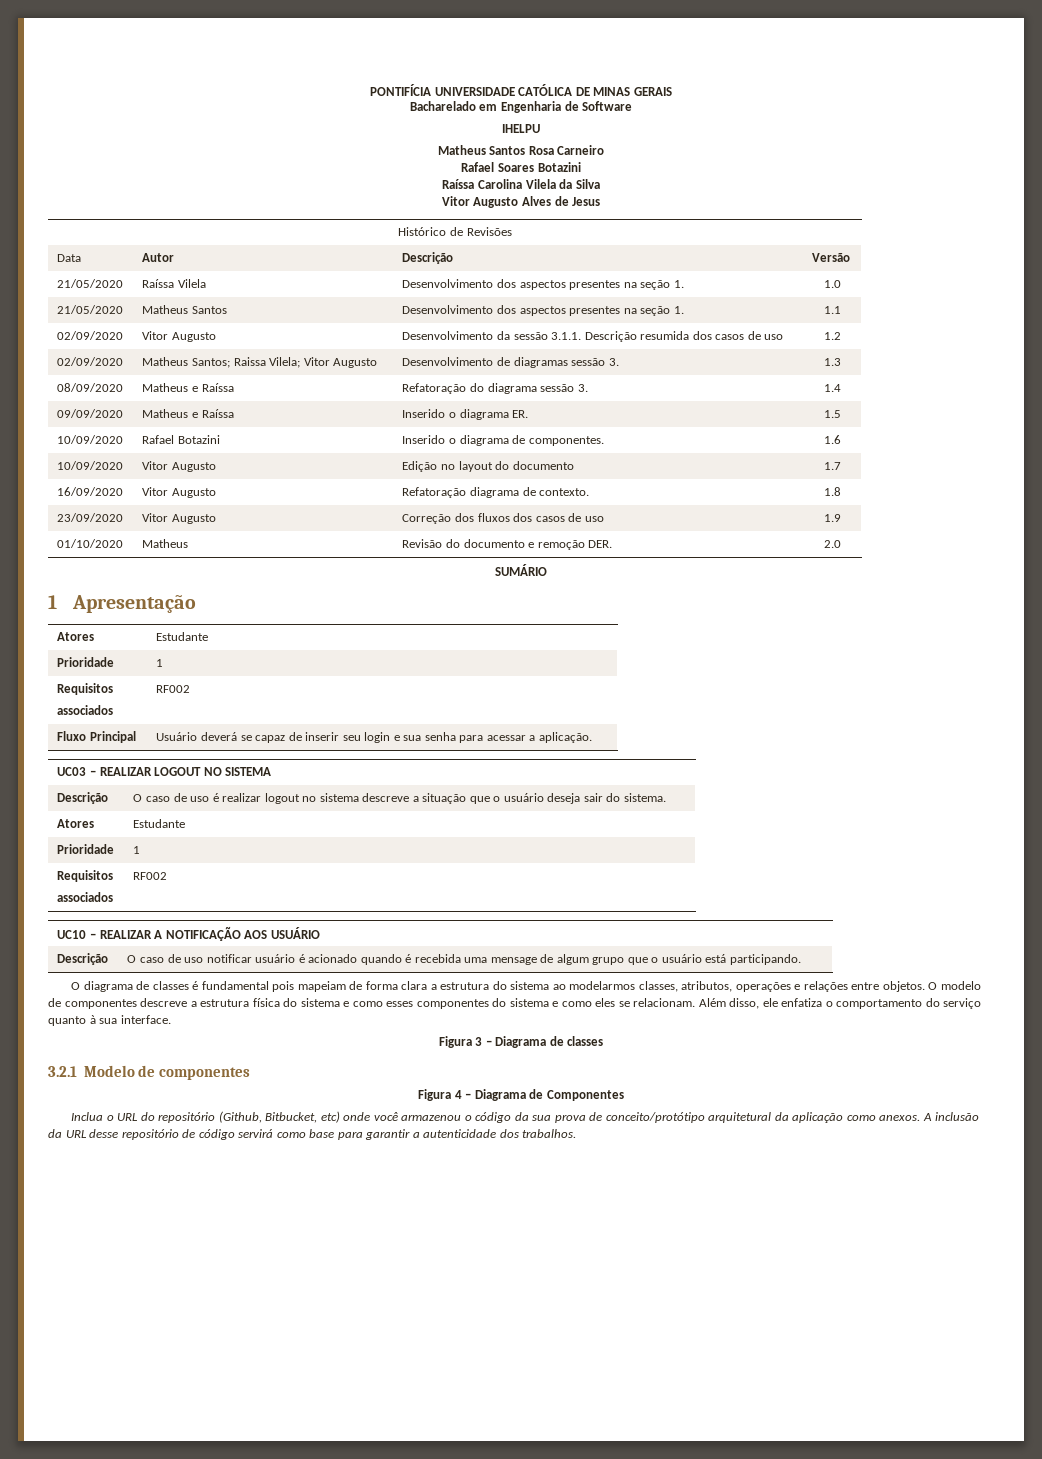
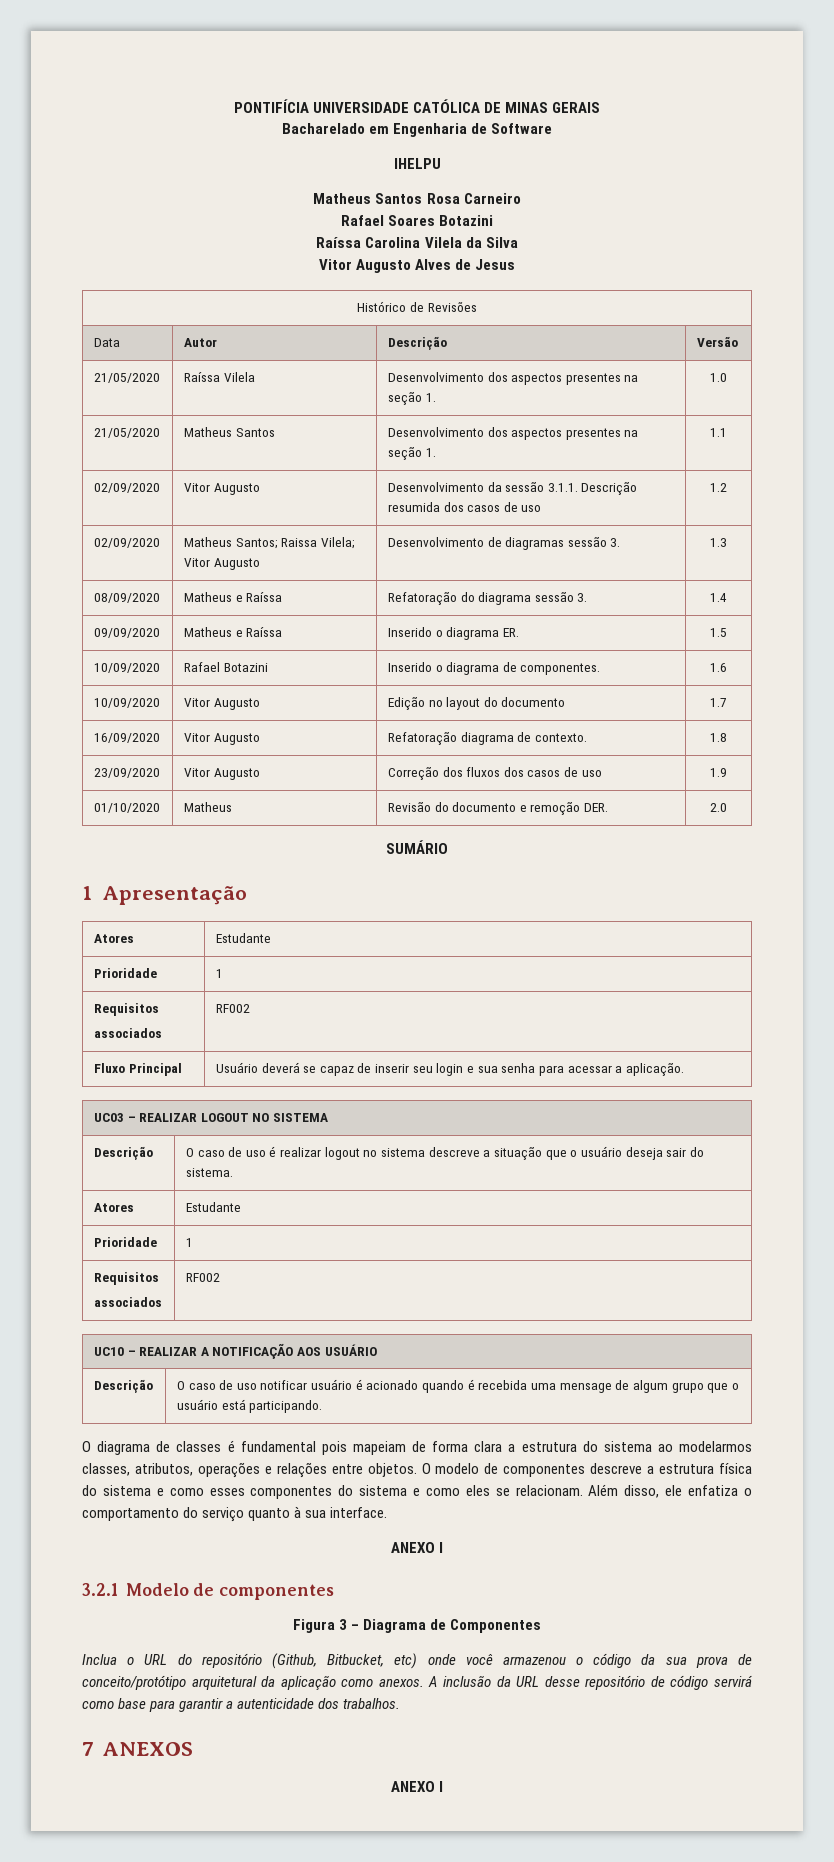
  Além disso, ele enfatiza o comportamento do serviço quanto à sua interface.
- Figura 3 – Diagrama de classes
+ ANEXO I
- Figura 4 – Diagrama de Componentes
+ Figura 3 – Diagrama de Componentes
+ 7 ANEXOS
+ ANEXO I

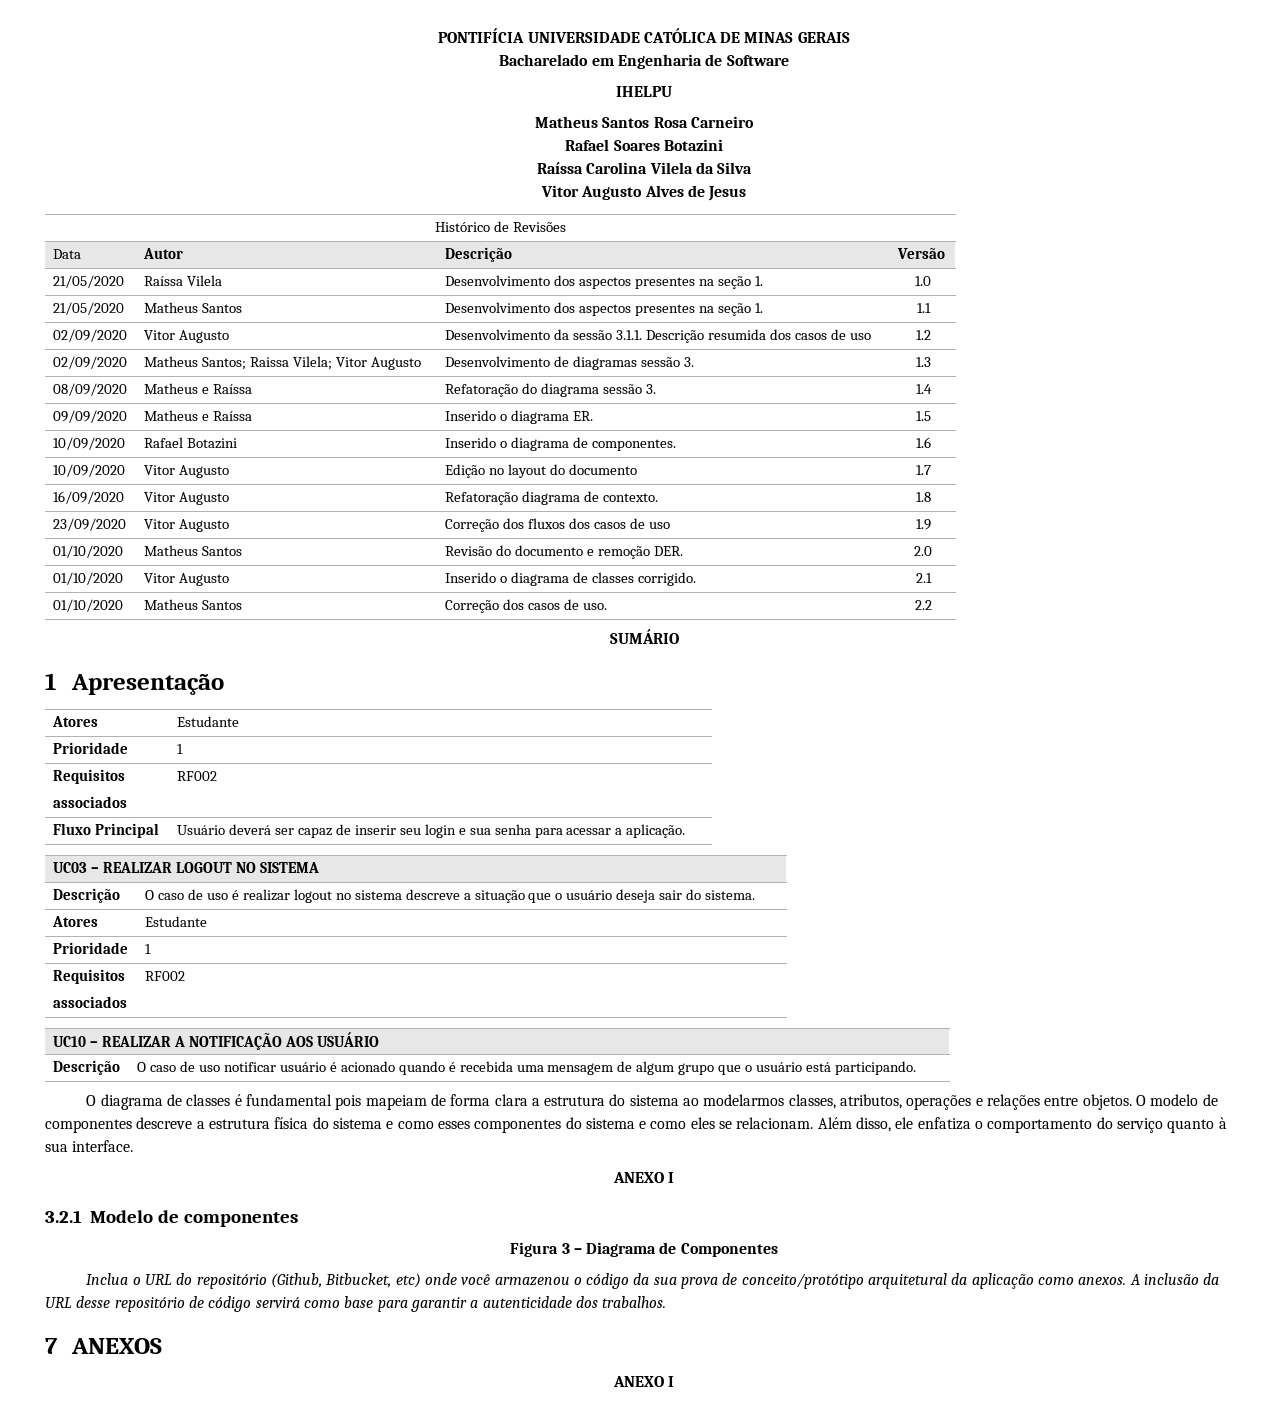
- 01/10/2020 | Matheus | Revisão do documento e remoção DER. | 2.0
+ 01/10/2020 | Matheus Santos | Revisão do documento e remoção DER. | 2.0
+ 01/10/2020 | Vitor Augusto | Inserido o diagrama de classes corrigido. | 2.1
+ 01/10/2020 | Matheus Santos | Correção dos casos de uso. | 2.2
- Fluxo Principal | Usuário deverá se capaz de inserir seu login e sua senha para acessar a aplicação.
+ Fluxo Principal | Usuário deverá ser capaz de inserir seu login e sua senha para acessar a aplicação.
- Descrição | O caso de uso notificar usuário é acionado quando é recebida uma mensage de algum grupo que o usuário está participando.
+ Descrição | O caso de uso notificar usuário é acionado quando é recebida uma mensagem de algum grupo que o usuário está participando.

